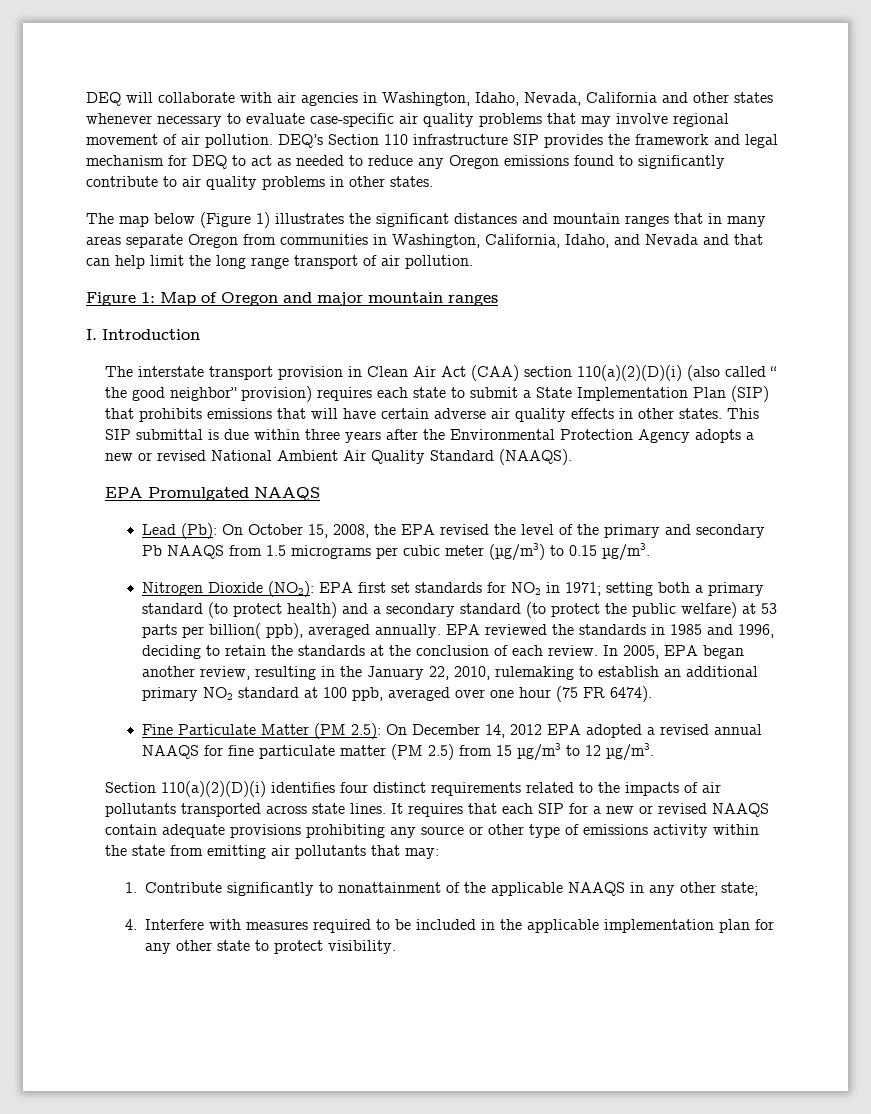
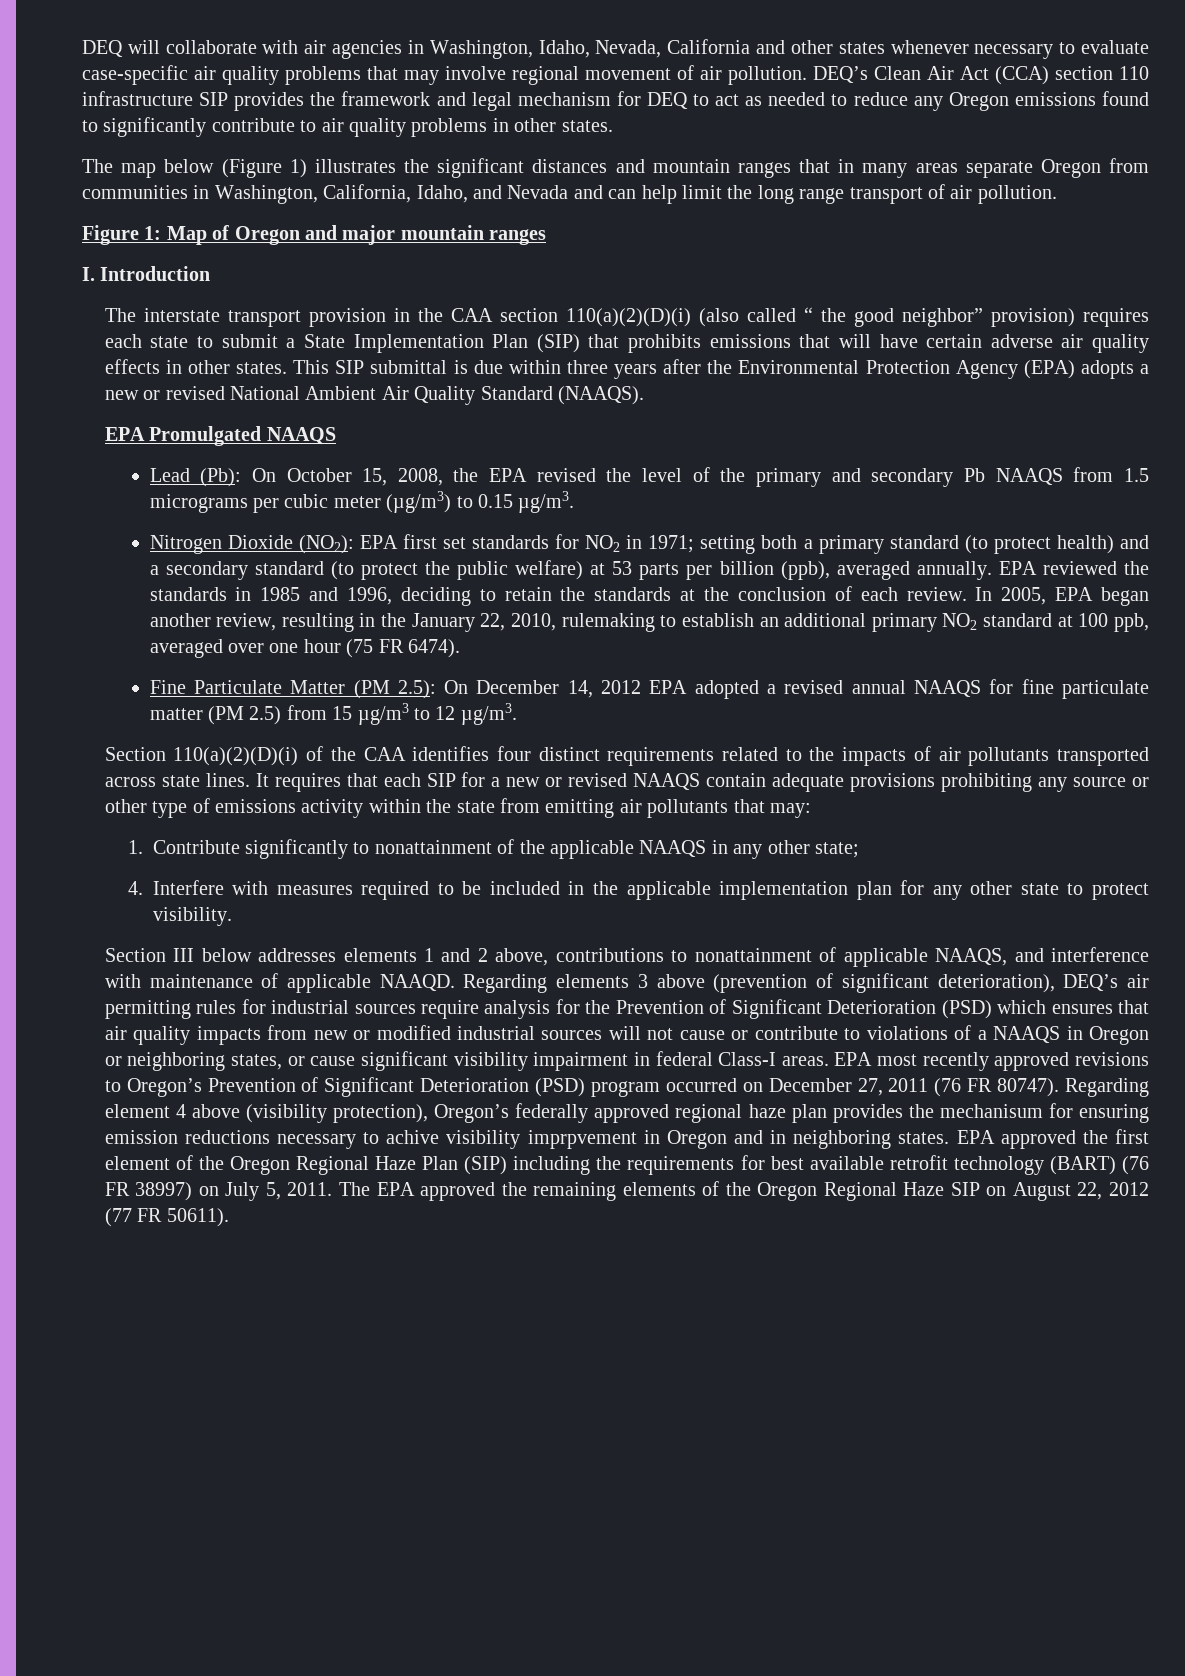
- DEQ’s Section 110 infrastructure SIP provides the framework and legal mechanism for DEQ to act as needed to reduce any Oregon emissions found to significantly contribute to air quality problems in other states.
+ DEQ’s Clean Air Act (CCA) section 110 infrastructure SIP provides the framework and legal mechanism for DEQ to act as needed to reduce any Oregon emissions found to significantly contribute to air quality problems in other states.
- The map below (Figure 1) illustrates the significant distances and mountain ranges that in many areas separate Oregon from communities in Washington, California, Idaho, and Nevada and that can help limit the long range transport of air pollution.
+ The map below (Figure 1) illustrates the significant distances and mountain ranges that in many areas separate Oregon from communities in Washington, California, Idaho, and Nevada and can help limit the long range transport of air pollution.
- The interstate transport provision in Clean Air Act (CAA) section 110(a)(2)(D)(i) (also called “ the good neighbor” provision) requires each state to submit a State Implementation Plan (SIP) that prohibits emissions that will have certain adverse air quality effects in other states.
+ The interstate transport provision in the CAA section 110(a)(2)(D)(i) (also called “ the good neighbor” provision) requires each state to submit a State Implementation Plan (SIP) that prohibits emissions that will have certain adverse air quality effects in other states.
- This SIP submittal is due within three years after the Environmental Protection Agency adopts a new or revised National Ambient Air Quality Standard (NAAQS).
+ This SIP submittal is due within three years after the Environmental Protection Agency (EPA) adopts a new or revised National Ambient Air Quality Standard (NAAQS).
- Nitrogen Dioxide (NO2): EPA first set standards for NO2 in 1971; setting both a primary standard (to protect health) and a secondary standard (to protect the public welfare) at 53 parts per billion( ppb), averaged annually.
+ Nitrogen Dioxide (NO2): EPA first set standards for NO2 in 1971; setting both a primary standard (to protect health) and a secondary standard (to protect the public welfare) at 53 parts per billion (ppb), averaged annually.
- Section 110(a)(2)(D)(i) identifies four distinct requirements related to the impacts of air pollutants transported across state lines.
+ Section 110(a)(2)(D)(i) of the CAA identifies four distinct requirements related to the impacts of air pollutants transported across state lines.
+ Section III below addresses elements 1 and 2 above, contributions to nonattainment of applicable NAAQS, and interference with maintenance of applicable NAAQD. Regarding elements 3 above (prevention of significant deterioration), DEQ’s air permitting rules for industrial sources require analysis for the Prevention of Significant Deterioration (PSD) which ensures that air quality impacts from new or modified industrial sources will not cause or contribute to violations of a NAAQS in Oregon or neighboring states, or cause significant visibility impairment in federal Class-I areas. EPA most recently approved revisions to Oregon’s Prevention of Significant Deterioration (PSD) program occurred on December 27, 2011 (76 FR 80747). Regarding element 4 above (visibility protection), Oregon’s federally approved regional haze plan provides the mechanisum for ensuring emission reductions necessary to achive visibility imprpvement in Oregon and in neighboring states. EPA approved the first element of the Oregon Regional Haze Plan (SIP) including the requirements for best available retrofit technology (BART) (76 FR 38997) on July 5, 2011. The EPA approved the remaining elements of the Oregon Regional Haze SIP on August 22, 2012 (77 FR 50611).

